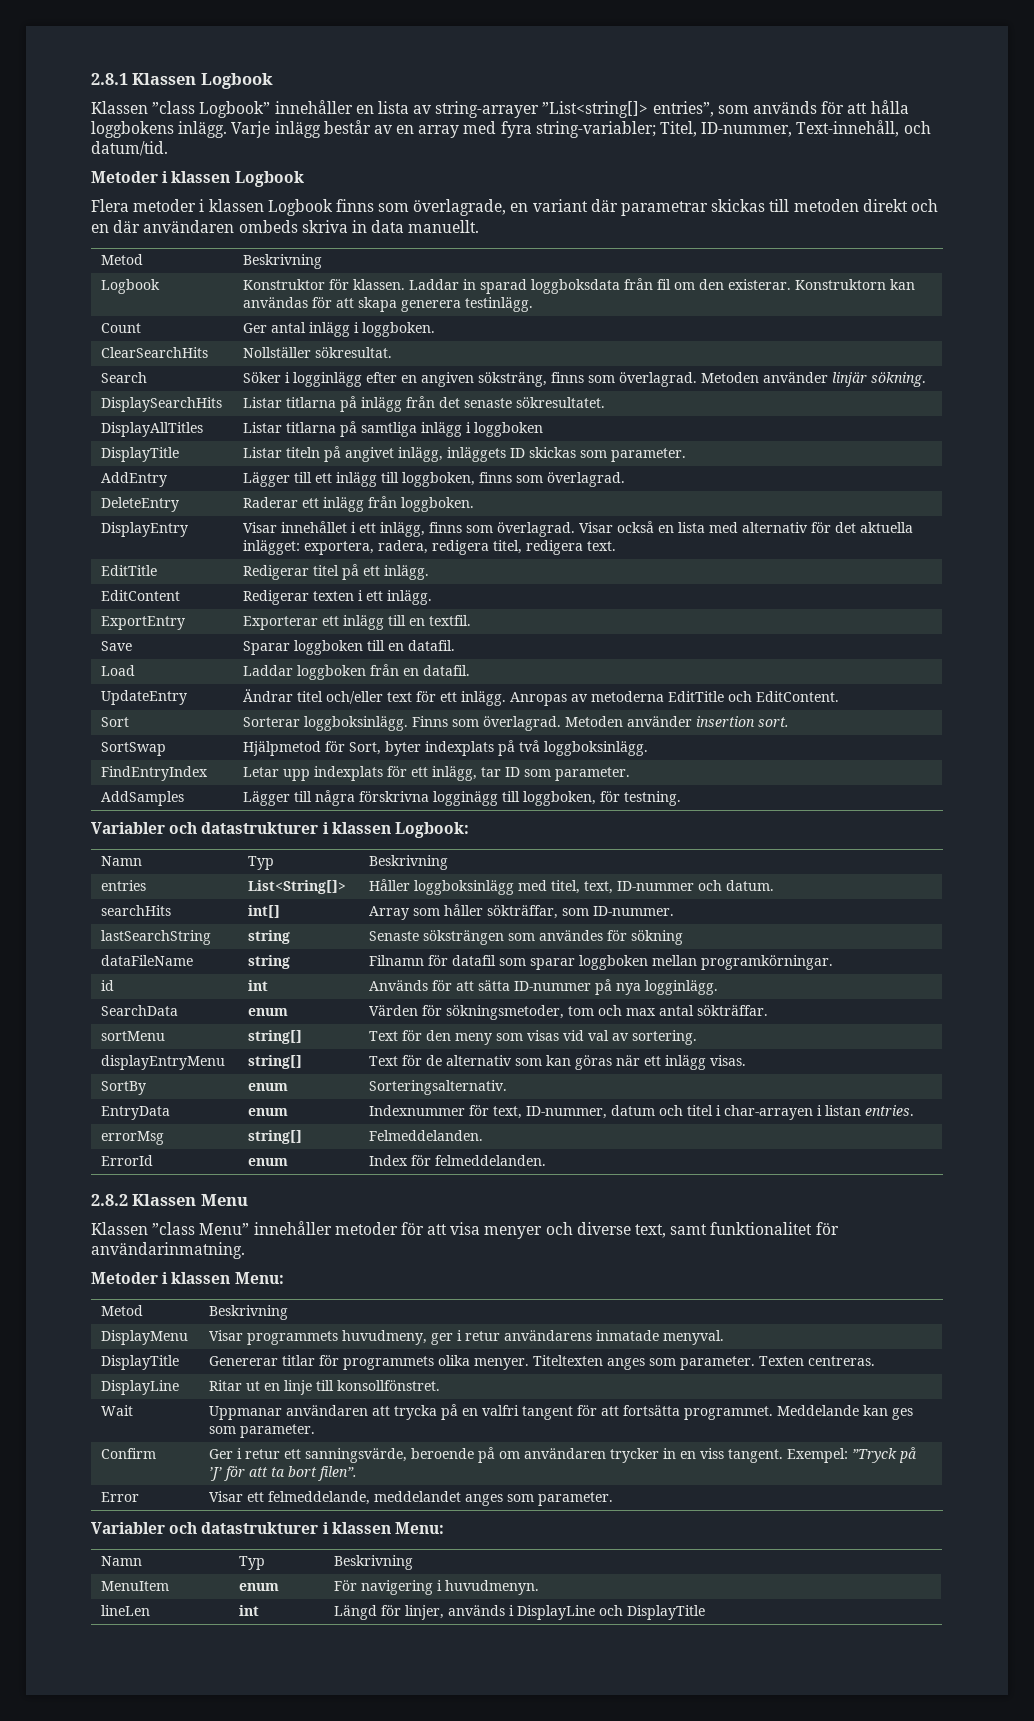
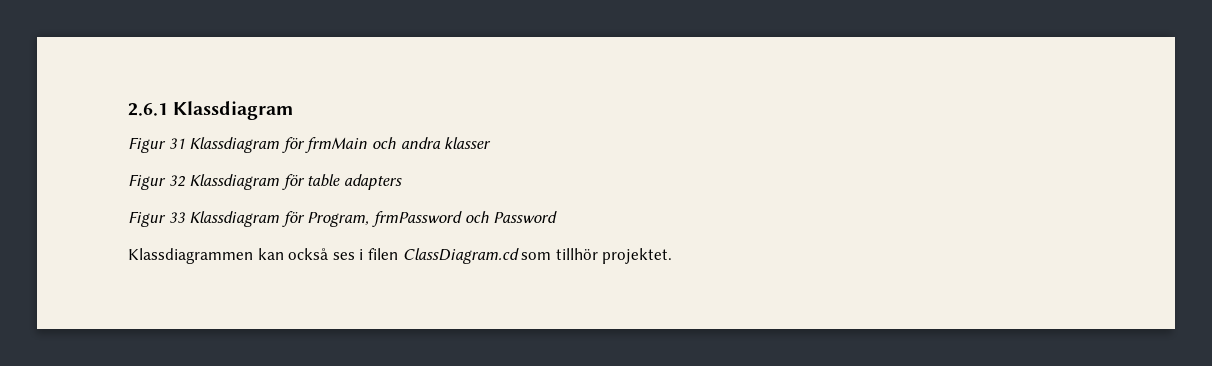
- 2.8.1 Klassen Logbook
- Klassen ”class Logbook” innehåller en lista av string-arrayer ”List<string[]> entries”, som används för att hålla loggbokens inlägg. Varje inlägg består av en array med fyra string-variabler; Titel, ID-nummer, Text-innehåll, och datum/tid.
- Metoder i klassen Logbook
- Flera metoder i klassen Logbook finns som överlagrade, en variant där parametrar skickas till metoden direkt och en där användaren ombeds skriva in data manuellt.
- Metod | Beskrivning
- Logbook | Konstruktor för klassen. Laddar in sparad loggboksdata från fil om den existerar. Konstruktorn kan användas för att skapa generera testinlägg.
- Count | Ger antal inlägg i loggboken.
- ClearSearchHits | Nollställer sökresultat.
- Search | Söker i logginlägg efter en angiven söksträng, finns som överlagrad. Metoden använder linjär sökning.
- DisplaySearchHits | Listar titlarna på inlägg från det senaste sökresultatet.
- DisplayAllTitles | Listar titlarna på samtliga inlägg i loggboken
- DisplayTitle | Listar titeln på angivet inlägg, inläggets ID skickas som parameter.
- AddEntry | Lägger till ett inlägg till loggboken, finns som överlagrad.
- DeleteEntry | Raderar ett inlägg från loggboken.
- DisplayEntry | Visar innehållet i ett inlägg, finns som överlagrad. Visar också en lista med alternativ för det aktuella inlägget: exportera, radera, redigera titel, redigera text.
- EditTitle | Redigerar titel på ett inlägg.
- EditContent | Redigerar texten i ett inlägg.
- ExportEntry | Exporterar ett inlägg till en textfil.
- Save | Sparar loggboken till en datafil.
- Load | Laddar loggboken från en datafil.
- UpdateEntry | Ändrar titel och/eller text för ett inlägg. Anropas av metoderna EditTitle och EditContent.
- Sort | Sorterar loggboksinlägg. Finns som överlagrad. Metoden använder insertion sort.
- SortSwap | Hjälpmetod för Sort, byter indexplats på två loggboksinlägg.
- FindEntryIndex | Letar upp indexplats för ett inlägg, tar ID som parameter.
- AddSamples | Lägger till några förskrivna logginägg till loggboken, för testning.
- Variabler och datastrukturer i klassen Logbook:
- Namn | Typ | Beskrivning
- entries | List<String[]> | Håller loggboksinlägg med titel, text, ID-nummer och datum.
- searchHits | int[] | Array som håller sökträffar, som ID-nummer.
- lastSearchString | string | Senaste söksträngen som användes för sökning
- dataFileName | string | Filnamn för datafil som sparar loggboken mellan programkörningar.
- id | int | Används för att sätta ID-nummer på nya logginlägg.
- SearchData | enum | Värden för sökningsmetoder, tom och max antal sökträffar.
- sortMenu | string[] | Text för den meny som visas vid val av sortering.
- displayEntryMenu | string[] | Text för de alternativ som kan göras när ett inlägg visas.
- SortBy | enum | Sorteringsalternativ.
- EntryData | enum | Indexnummer för text, ID-nummer, datum och titel i char-arrayen i listan entries.
- errorMsg | string[] | Felmeddelanden.
- ErrorId | enum | Index för felmeddelanden.
- 2.8.2 Klassen Menu
- Klassen ”class Menu” innehåller metoder för att visa menyer och diverse text, samt funktionalitet för användarinmatning.
- Metoder i klassen Menu:
- Metod | Beskrivning
- DisplayMenu | Visar programmets huvudmeny, ger i retur användarens inmatade menyval.
- DisplayTitle | Genererar titlar för programmets olika menyer. Titeltexten anges som parameter. Texten centreras.
- DisplayLine | Ritar ut en linje till konsollfönstret.
- Wait | Uppmanar användaren att trycka på en valfri tangent för att fortsätta programmet. Meddelande kan ges som parameter.
- Confirm | Ger i retur ett sanningsvärde, beroende på om användaren trycker in en viss tangent. Exempel: ”Tryck på ’J’ för att ta bort filen”.
- Error | Visar ett felmeddelande, meddelandet anges som parameter.
- Variabler och datastrukturer i klassen Menu:
- Namn | Typ | Beskrivning
- MenuItem | enum | För navigering i huvudmenyn.
- lineLen | int | Längd för linjer, används i DisplayLine och DisplayTitle
+ 2.6.1 Klassdiagram
+ Figur 31 Klassdiagram för frmMain och andra klasser
+ Figur 32 Klassdiagram för table adapters
+ Figur 33 Klassdiagram för Program, frmPassword och Password
+ Klassdiagrammen kan också ses i filen ClassDiagram.cd som tillhör projektet.

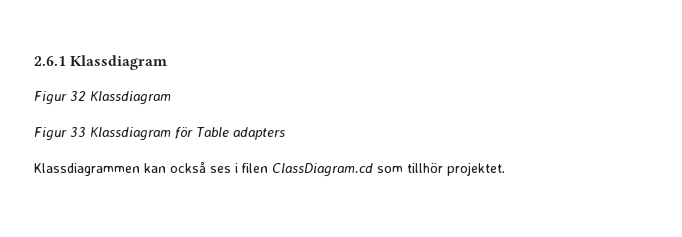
- Figur 31 Klassdiagram för frmMain och andra klasser
- Figur 32 Klassdiagram för table adapters
+ Figur 32 Klassdiagram
- Figur 33 Klassdiagram för Program, frmPassword och Password
+ Figur 33 Klassdiagram för Table adapters

